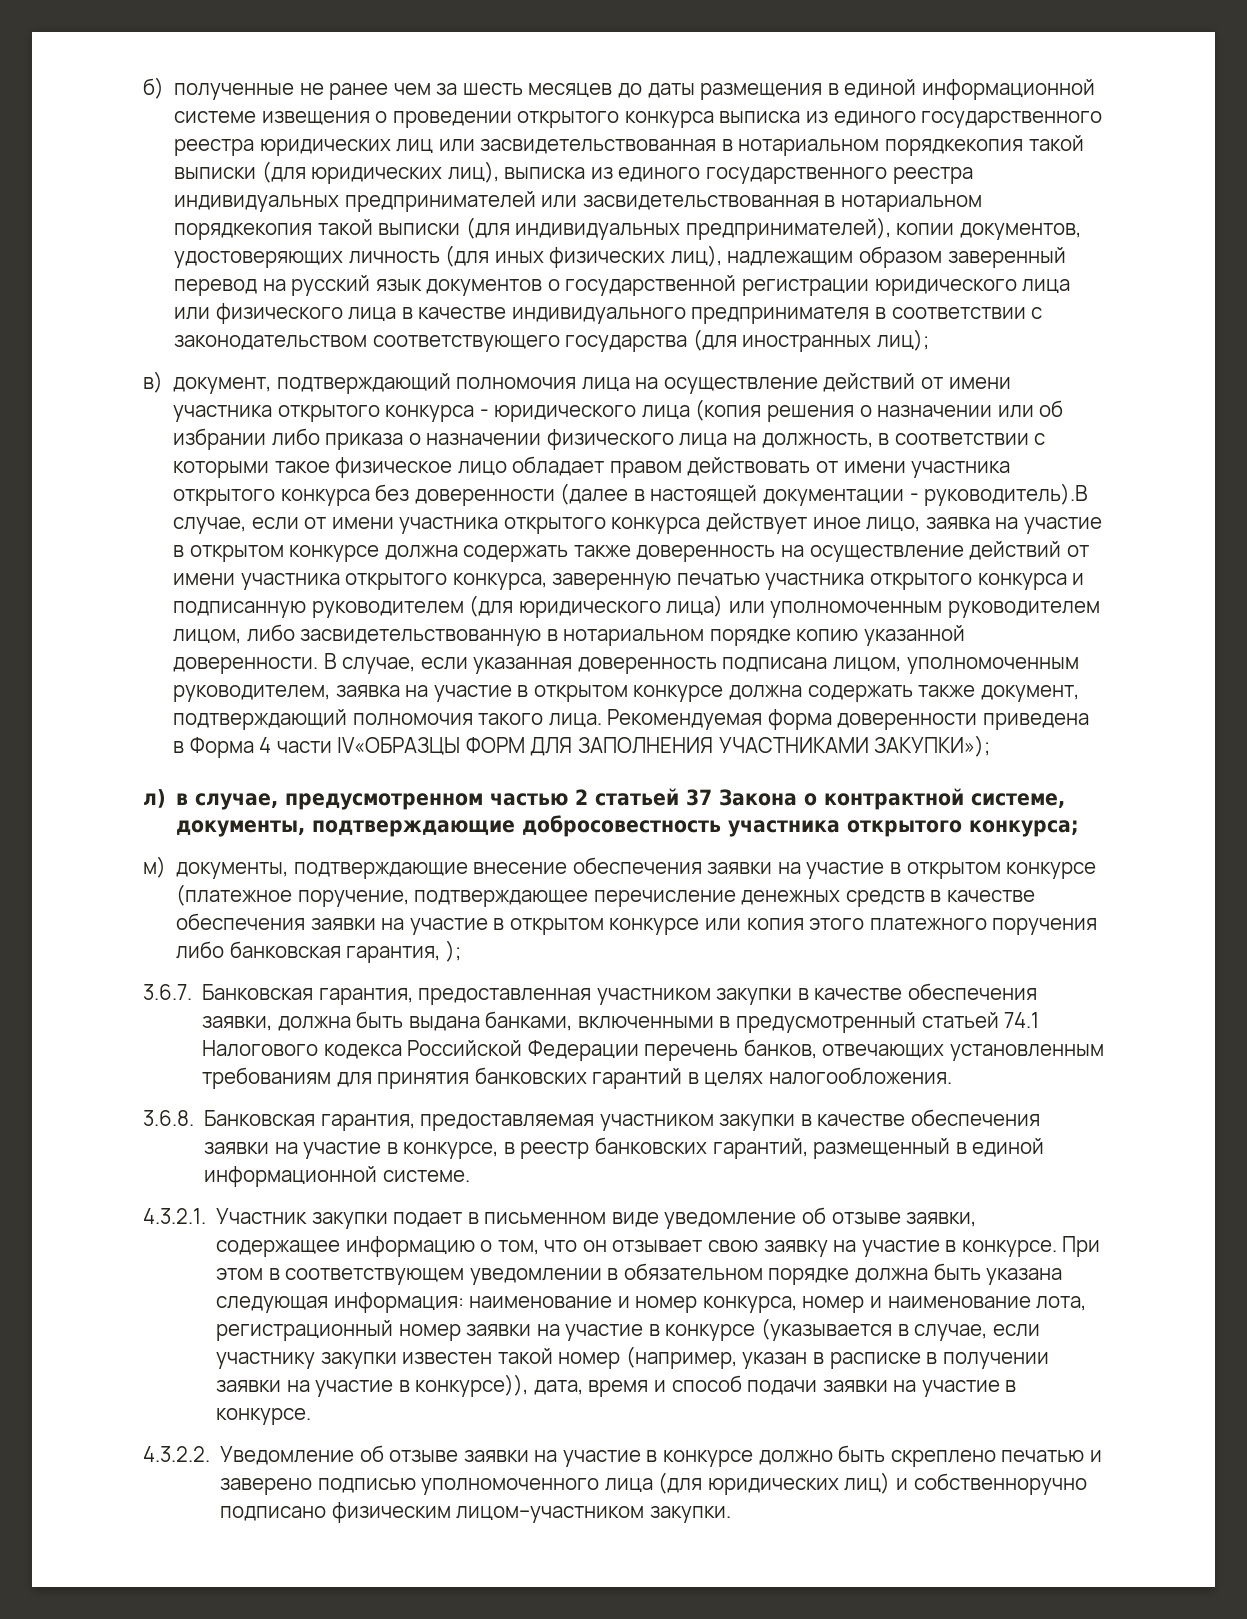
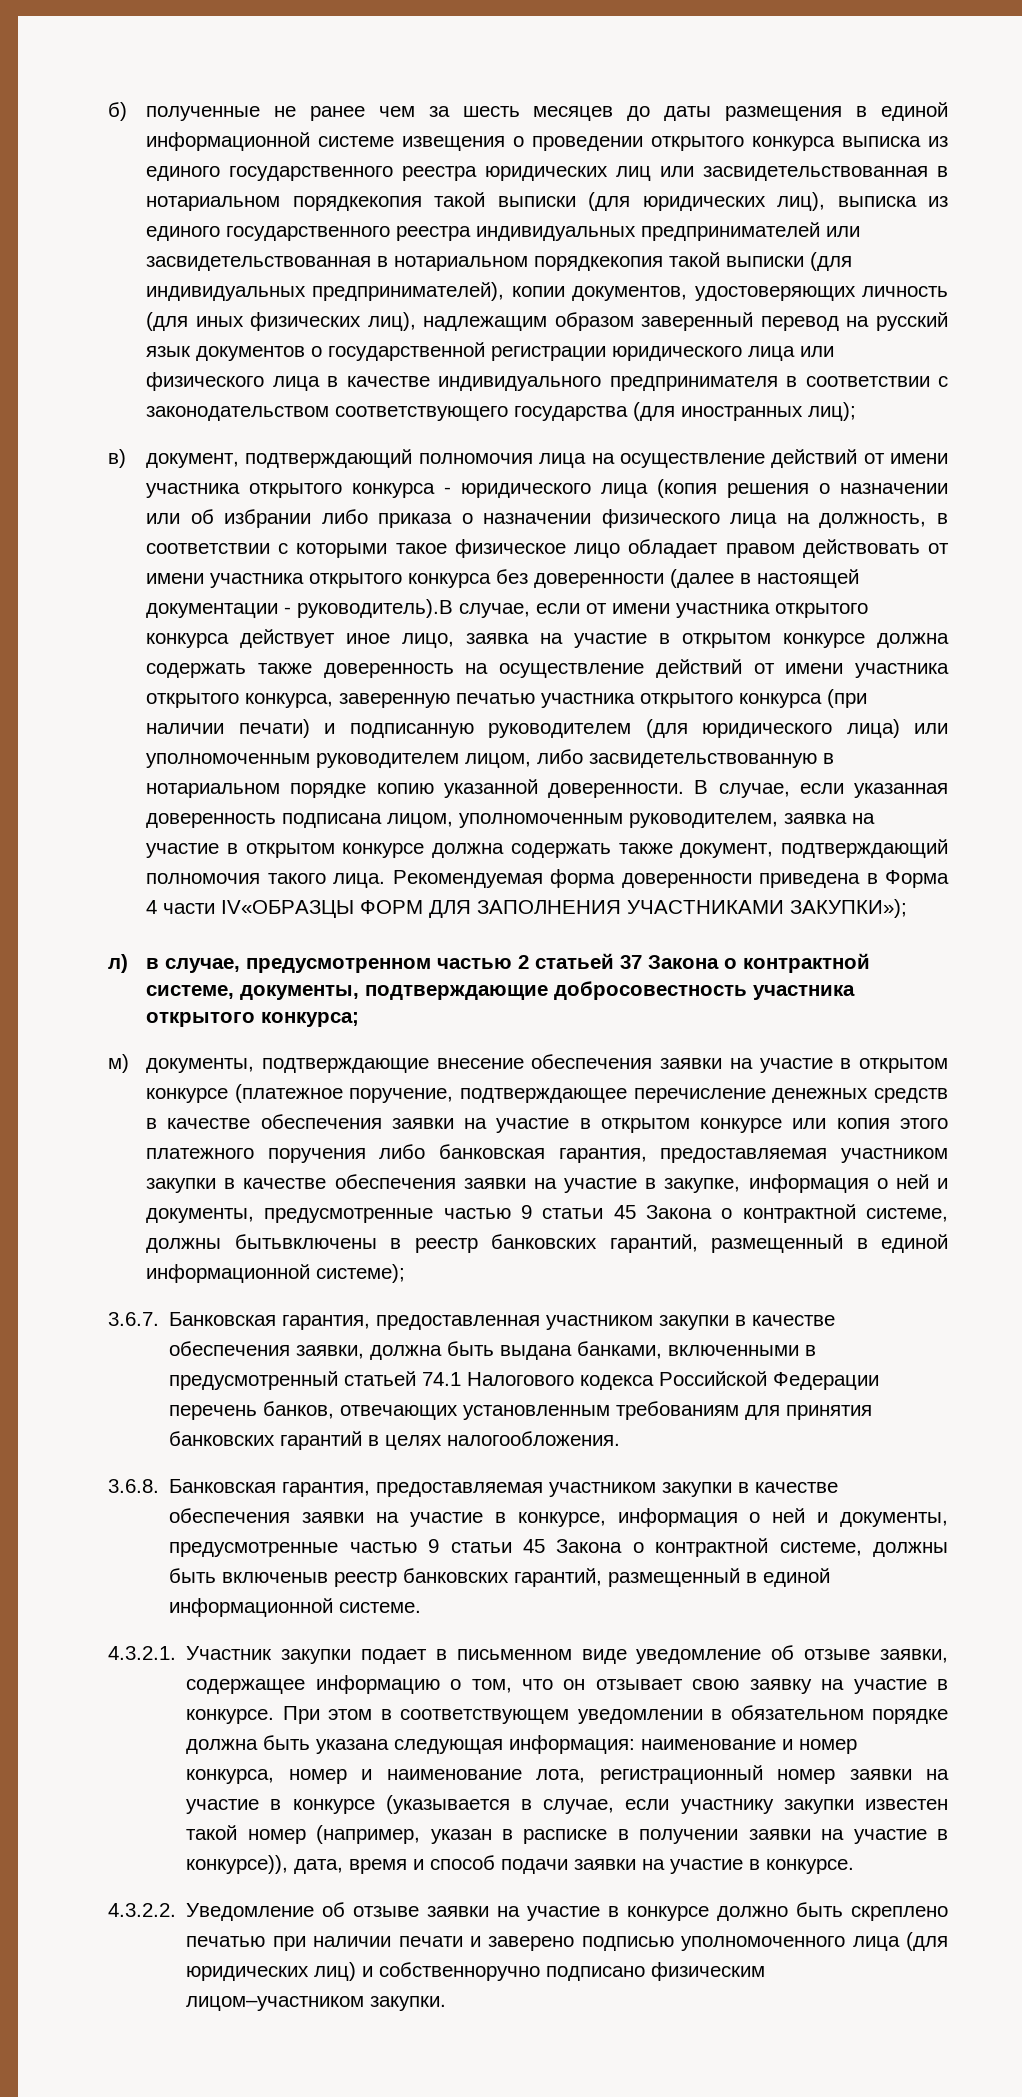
- в) документ, подтверждающий полномочия лица на осуществление действий от имени участника открытого конкурса - юридического лица (копия решения о назначении или об избрании либо приказа о назначении физического лица на должность, в соответствии с которыми такое физическое лицо обладает правом действовать от имени участника открытого конкурса без доверенности (далее в настоящей документации - руководитель).В случае, если от имени участника открытого конкурса действует иное лицо, заявка на участие в открытом конкурсе должна содержать также доверенность на осуществление действий от имени участника открытого конкурса, заверенную печатью участника открытого конкурса и подписанную руководителем (для юридического лица) или уполномоченным руководителем лицом, либо засвидетельствованную в нотариальном порядке копию указанной доверенности.
+ в) документ, подтверждающий полномочия лица на осуществление действий от имени участника открытого конкурса - юридического лица (копия решения о назначении или об избрании либо приказа о назначении физического лица на должность, в соответствии с которыми такое физическое лицо обладает правом действовать от имени участника открытого конкурса без доверенности (далее в настоящей документации - руководитель).В случае, если от имени участника открытого конкурса действует иное лицо, заявка на участие в открытом конкурсе должна содержать также доверенность на осуществление действий от имени участника открытого конкурса, заверенную печатью участника открытого конкурса (при наличии печати) и подписанную руководителем (для юридического лица) или уполномоченным руководителем лицом, либо засвидетельствованную в нотариальном порядке копию указанной доверенности.
- м) документы, подтверждающие внесение обеспечения заявки на участие в открытом конкурсе (платежное поручение, подтверждающее перечисление денежных средств в качестве обеспечения заявки на участие в открытом конкурсе или копия этого платежного поручения либо банковская гарантия, );
+ м) документы, подтверждающие внесение обеспечения заявки на участие в открытом конкурсе (платежное поручение, подтверждающее перечисление денежных средств в качестве обеспечения заявки на участие в открытом конкурсе или копия этого платежного поручения либо банковская гарантия, предоставляемая участником закупки в качестве обеспечения заявки на участие в закупке, информация о ней и документы, предусмотренные частью 9 статьи 45 Закона о контрактной системе, должны бытьвключены в реестр банковских гарантий, размещенный в единой информационной системе);
- 3.6.8. Банковская гарантия, предоставляемая участником закупки в качестве обеспечения заявки на участие в конкурсе, в реестр банковских гарантий, размещенный в единой информационной системе.
+ 3.6.8. Банковская гарантия, предоставляемая участником закупки в качестве обеспечения заявки на участие в конкурсе, информация о ней и документы, предусмотренные частью 9 статьи 45 Закона о контрактной системе, должны быть включеныв реестр банковских гарантий, размещенный в единой информационной системе.
- 4.3.2.2. Уведомление об отзыве заявки на участие в конкурсе должно быть скреплено печатью и заверено подписью уполномоченного лица (для юридических лиц) и собственноручно подписано физическим лицом–участником закупки.
+ 4.3.2.2. Уведомление об отзыве заявки на участие в конкурсе должно быть скреплено печатью при наличии печати и заверено подписью уполномоченного лица (для юридических лиц) и собственноручно подписано физическим лицом–участником закупки.

